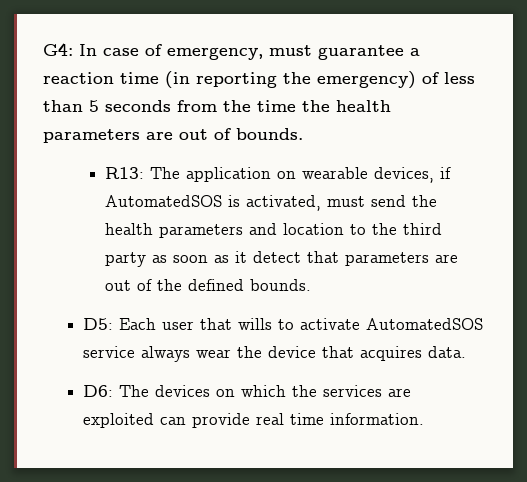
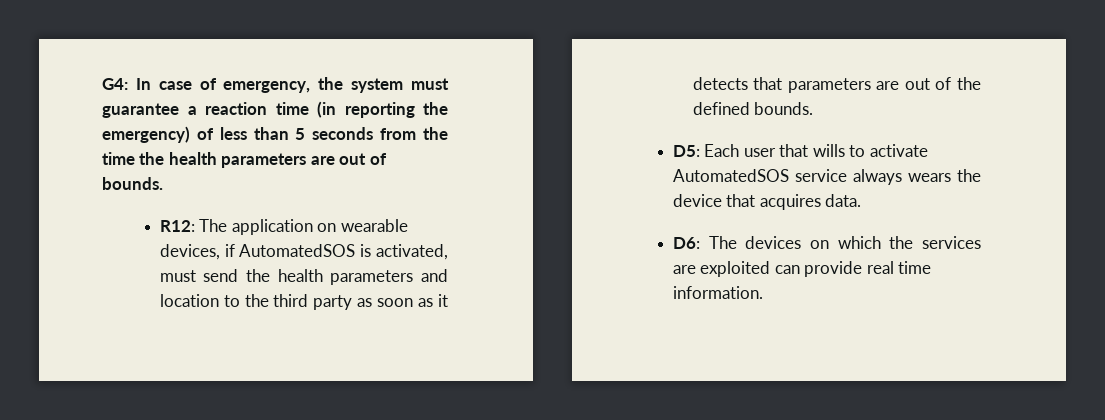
- G4: In case of emergency, must guarantee a reaction time (in reporting the emergency) of less than 5 seconds from the time the health parameters are out of bounds.
+ G4: In case of emergency, the system must guarantee a reaction time (in reporting the emergency) of less than 5 seconds from the time the health parameters are out of bounds.
- R13: The application on wearable devices, if AutomatedSOS is activated, must send the health parameters and location to the third party as soon as it detect that parameters are out of the defined bounds.
+ R12: The application on wearable devices, if AutomatedSOS is activated, must send the health parameters and location to the third party as soon as it detects that parameters are out of the defined bounds.
- D5: Each user that wills to activate AutomatedSOS service always wear the device that acquires data.
+ D5: Each user that wills to activate AutomatedSOS service always wears the device that acquires data.

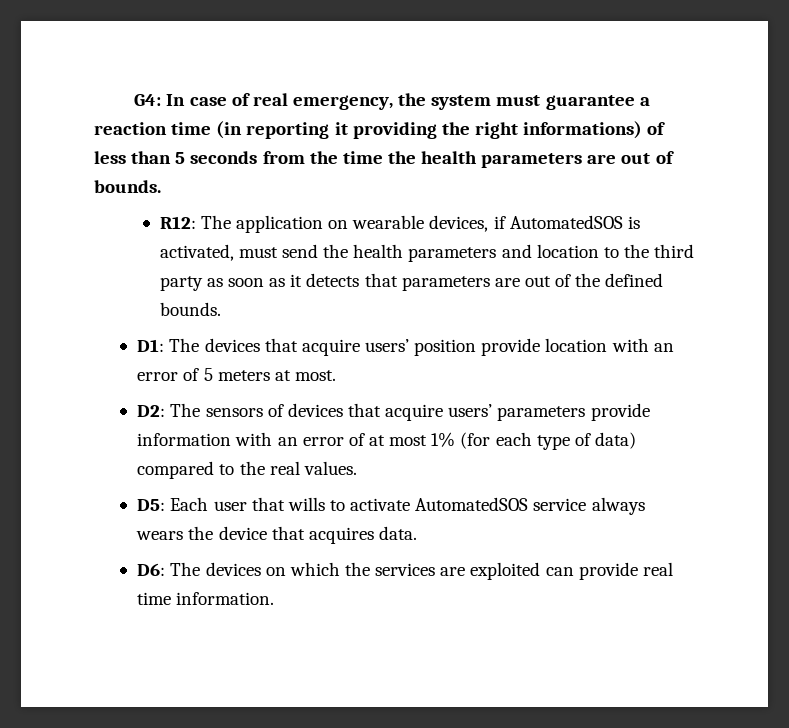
- G4: In case of emergency, the system must guarantee a reaction time (in reporting the emergency) of less than 5 seconds from the time the health parameters are out of bounds.
+ G4: In case of real emergency, the system must guarantee a reaction time (in reporting it providing the right informations) of less than 5 seconds from the time the health parameters are out of bounds.
+ D1: The devices that acquire users’ position provide location with an error of 5 meters at most.
+ D2: The sensors of devices that acquire users’ parameters provide information with an error of at most 1% (for each type of data) compared to the real values.

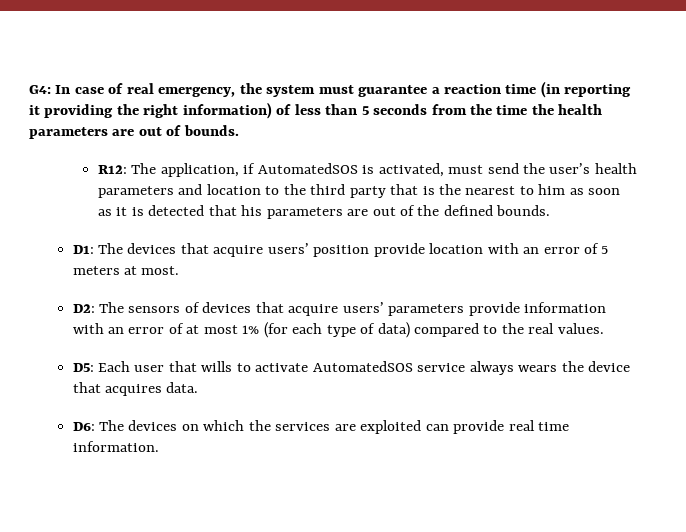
- G4: In case of real emergency, the system must guarantee a reaction time (in reporting it providing the right informations) of less than 5 seconds from the time the health parameters are out of bounds.
+ G4: In case of real emergency, the system must guarantee a reaction time (in reporting it providing the right information) of less than 5 seconds from the time the health parameters are out of bounds.
- R12: The application on wearable devices, if AutomatedSOS is activated, must send the health parameters and location to the third party as soon as it detects that parameters are out of the defined bounds.
+ R12: The application, if AutomatedSOS is activated, must send the user’s health parameters and location to the third party that is the nearest to him as soon as it is detected that his parameters are out of the defined bounds.

